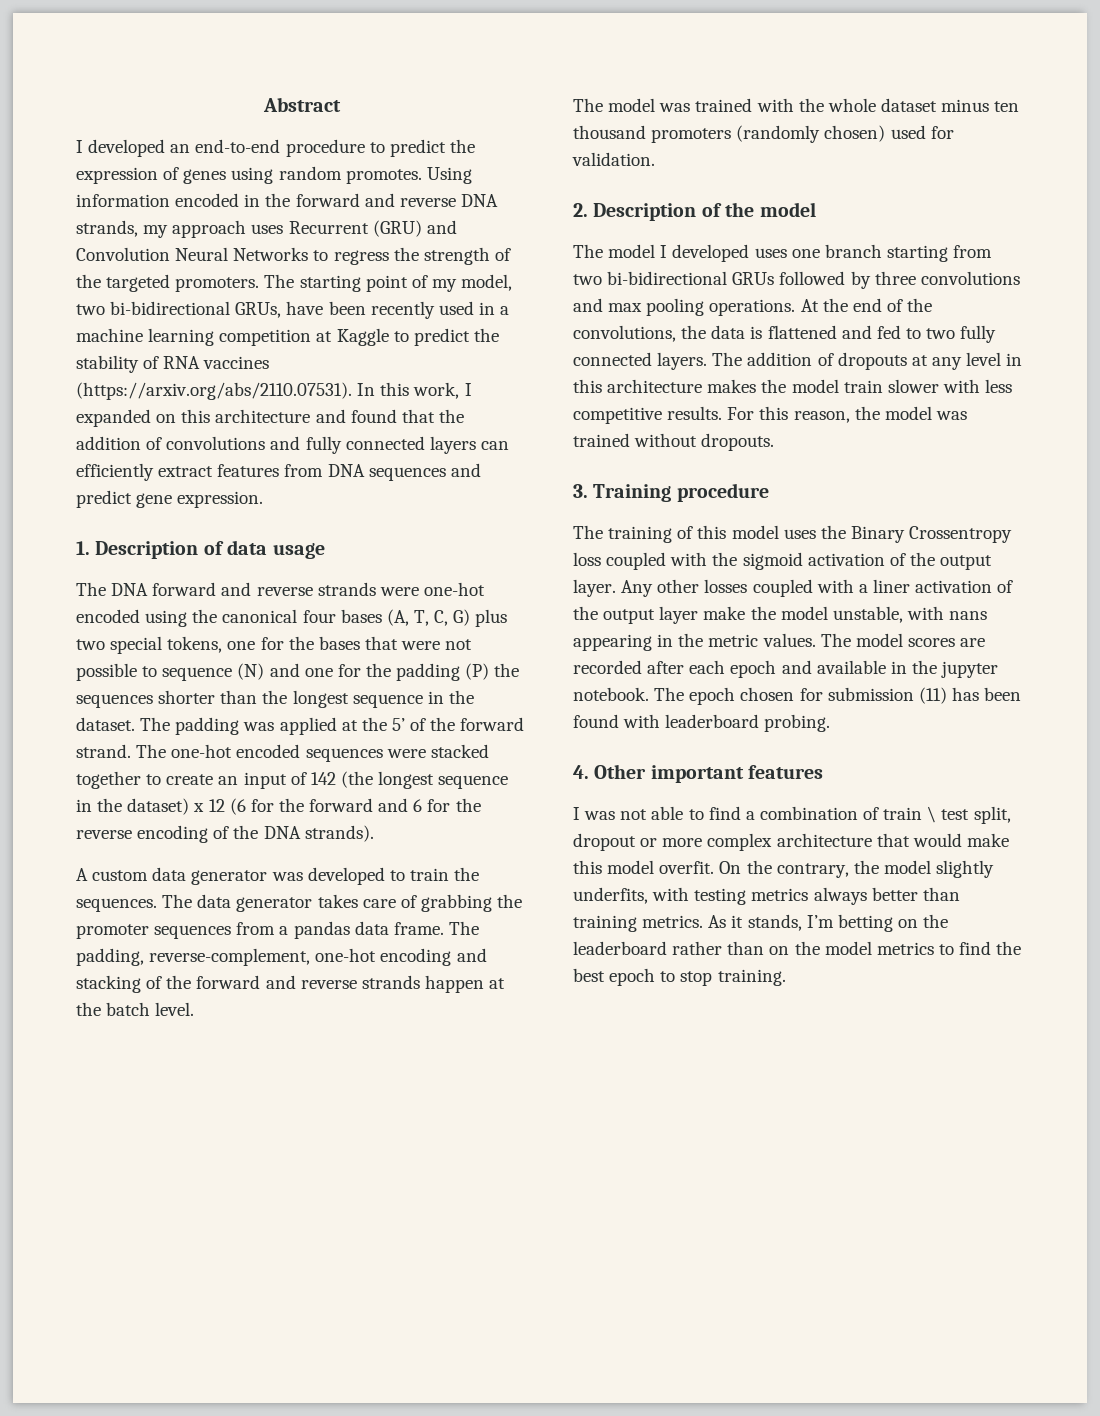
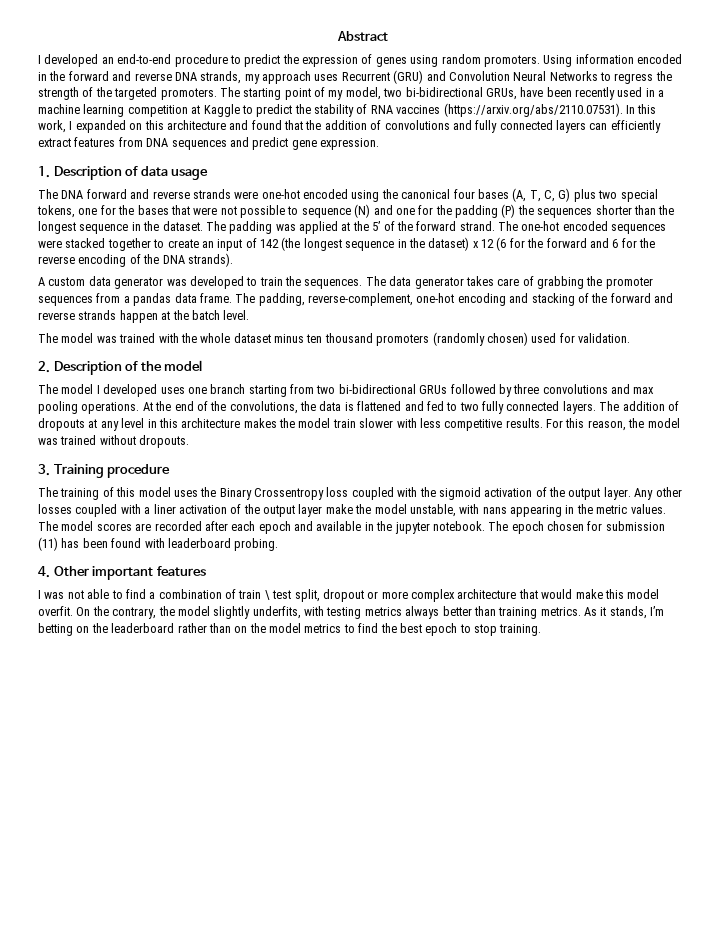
- I developed an end-to-end procedure to predict the expression of genes using random promotes.
+ I developed an end-to-end procedure to predict the expression of genes using random promoters.

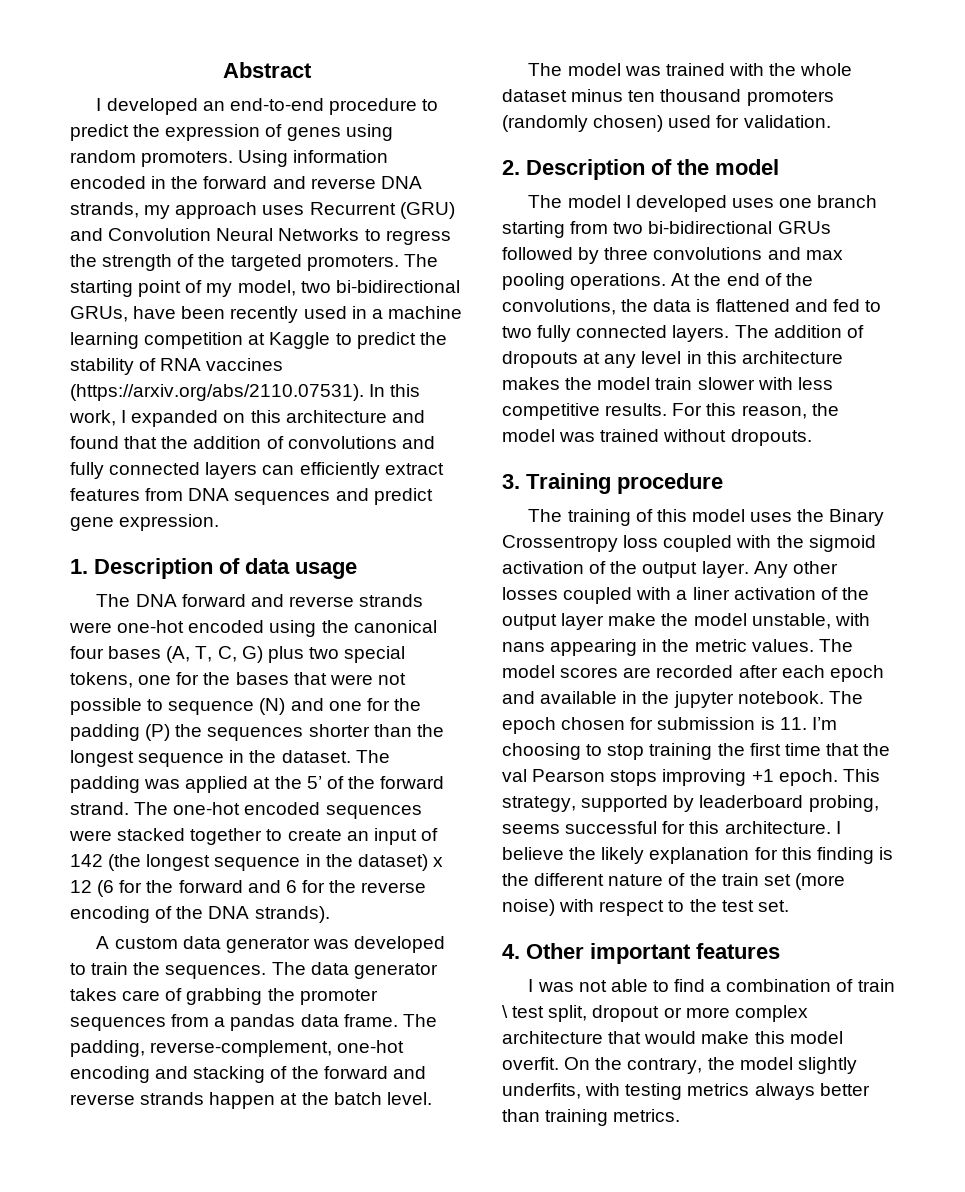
- The epoch chosen for submission (11) has been found with leaderboard probing.
+ The epoch chosen for submission is 11. I’m choosing to stop training the first time that the val Pearson stops improving +1 epoch. This strategy, supported by leaderboard probing, seems successful for this architecture. I believe the likely explanation for this finding is the different nature of the train set (more noise) with respect to the test set.
- As it stands, I’m betting on the leaderboard rather than on the model metrics to find the best epoch to stop training.

